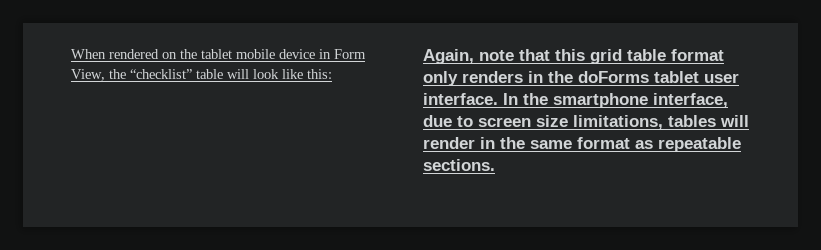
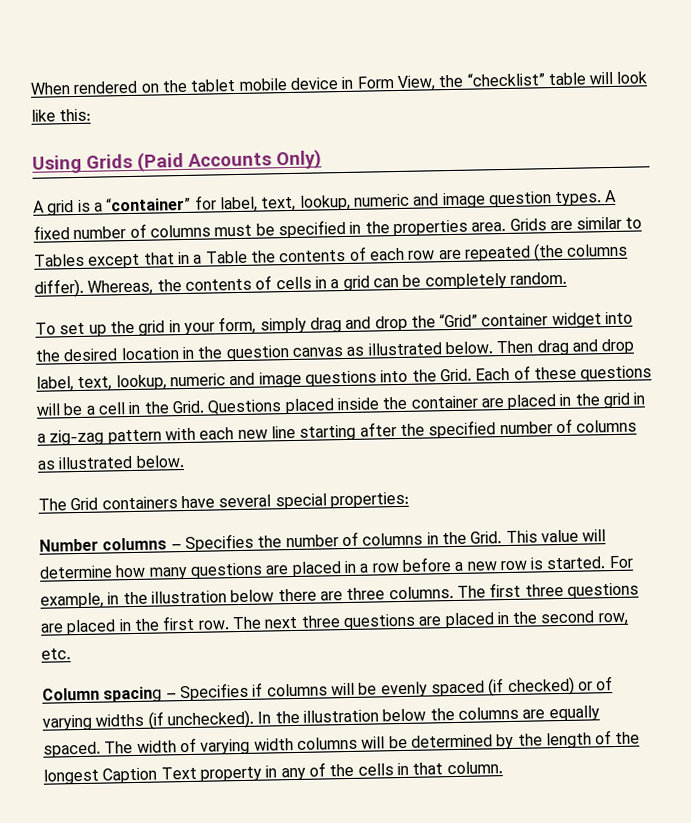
- Again, note that this grid table format only renders in the doForms tablet user interface. In the smartphone interface, due to screen size limitations, tables will render in the same format as repeatable sections.
+ Using Grids (Paid Accounts Only)
+ A grid is a “container” for label, text, lookup, numeric and image question types. A fixed number of columns must be specified in the properties area. Grids are similar to Tables except that in a Table the contents of each row are repeated (the columns differ). Whereas, the contents of cells in a grid can be completely random.
+ To set up the grid in your form, simply drag and drop the “Grid” container widget into the desired location in the question canvas as illustrated below. Then drag and drop label, text, lookup, numeric and image questions into the Grid. Each of these questions will be a cell in the Grid. Questions placed inside the container are placed in the grid in a zig-zag pattern with each new line starting after the specified number of columns as illustrated below.
+ The Grid containers have several special properties:
+ Number columns – Specifies the number of columns in the Grid. This value will determine how many questions are placed in a row before a new row is started. For example, in the illustration below there are three columns. The first three questions are placed in the first row. The next three questions are placed in the second row, etc.
+ Column spacing – Specifies if columns will be evenly spaced (if checked) or of varying widths (if unchecked). In the illustration below the columns are equally spaced. The width of varying width columns will be determined by the length of the longest Caption Text property in any of the cells in that column.

